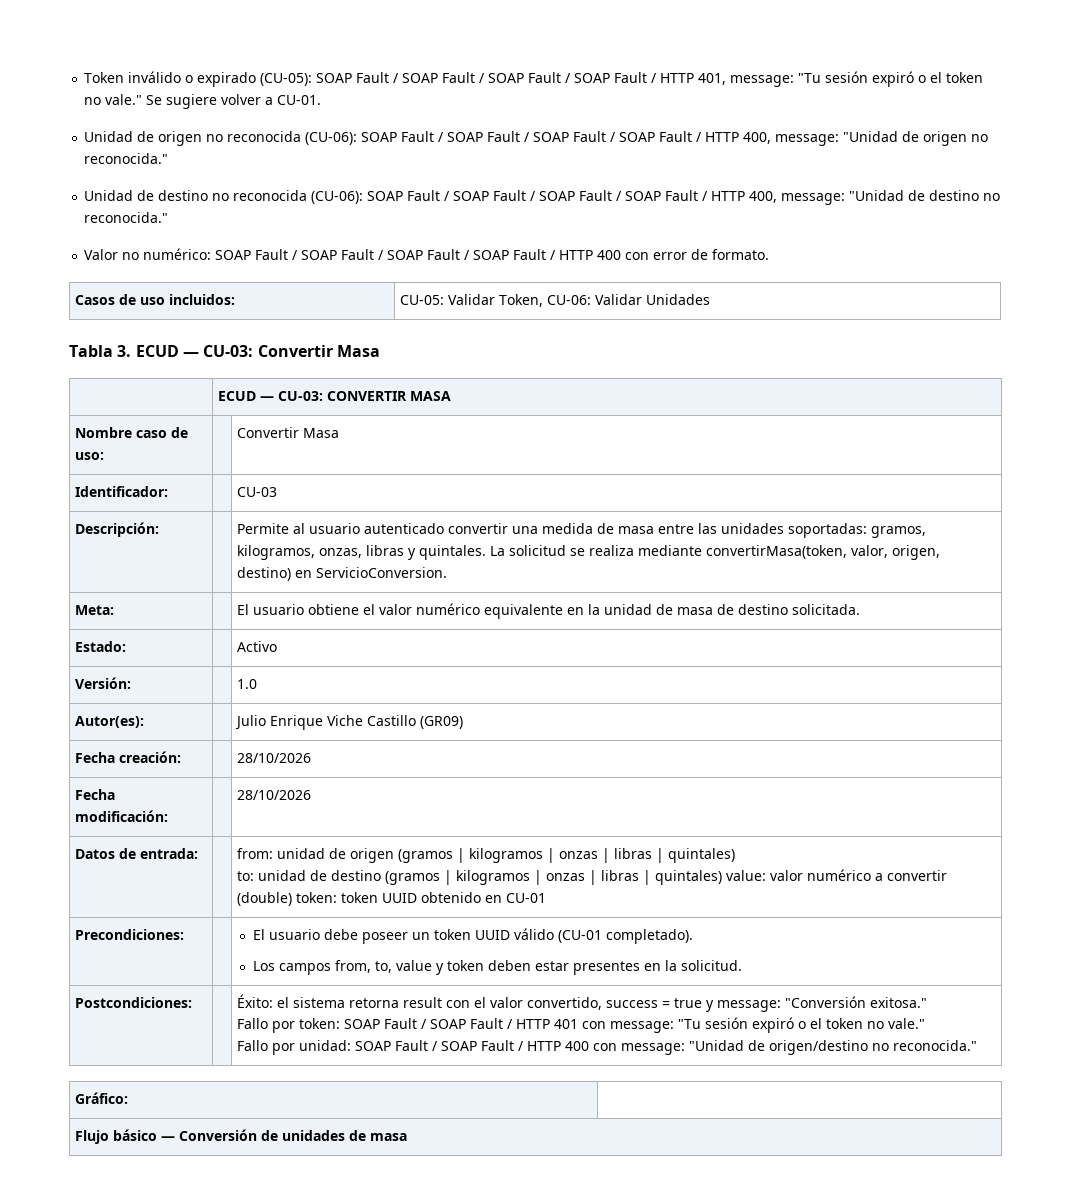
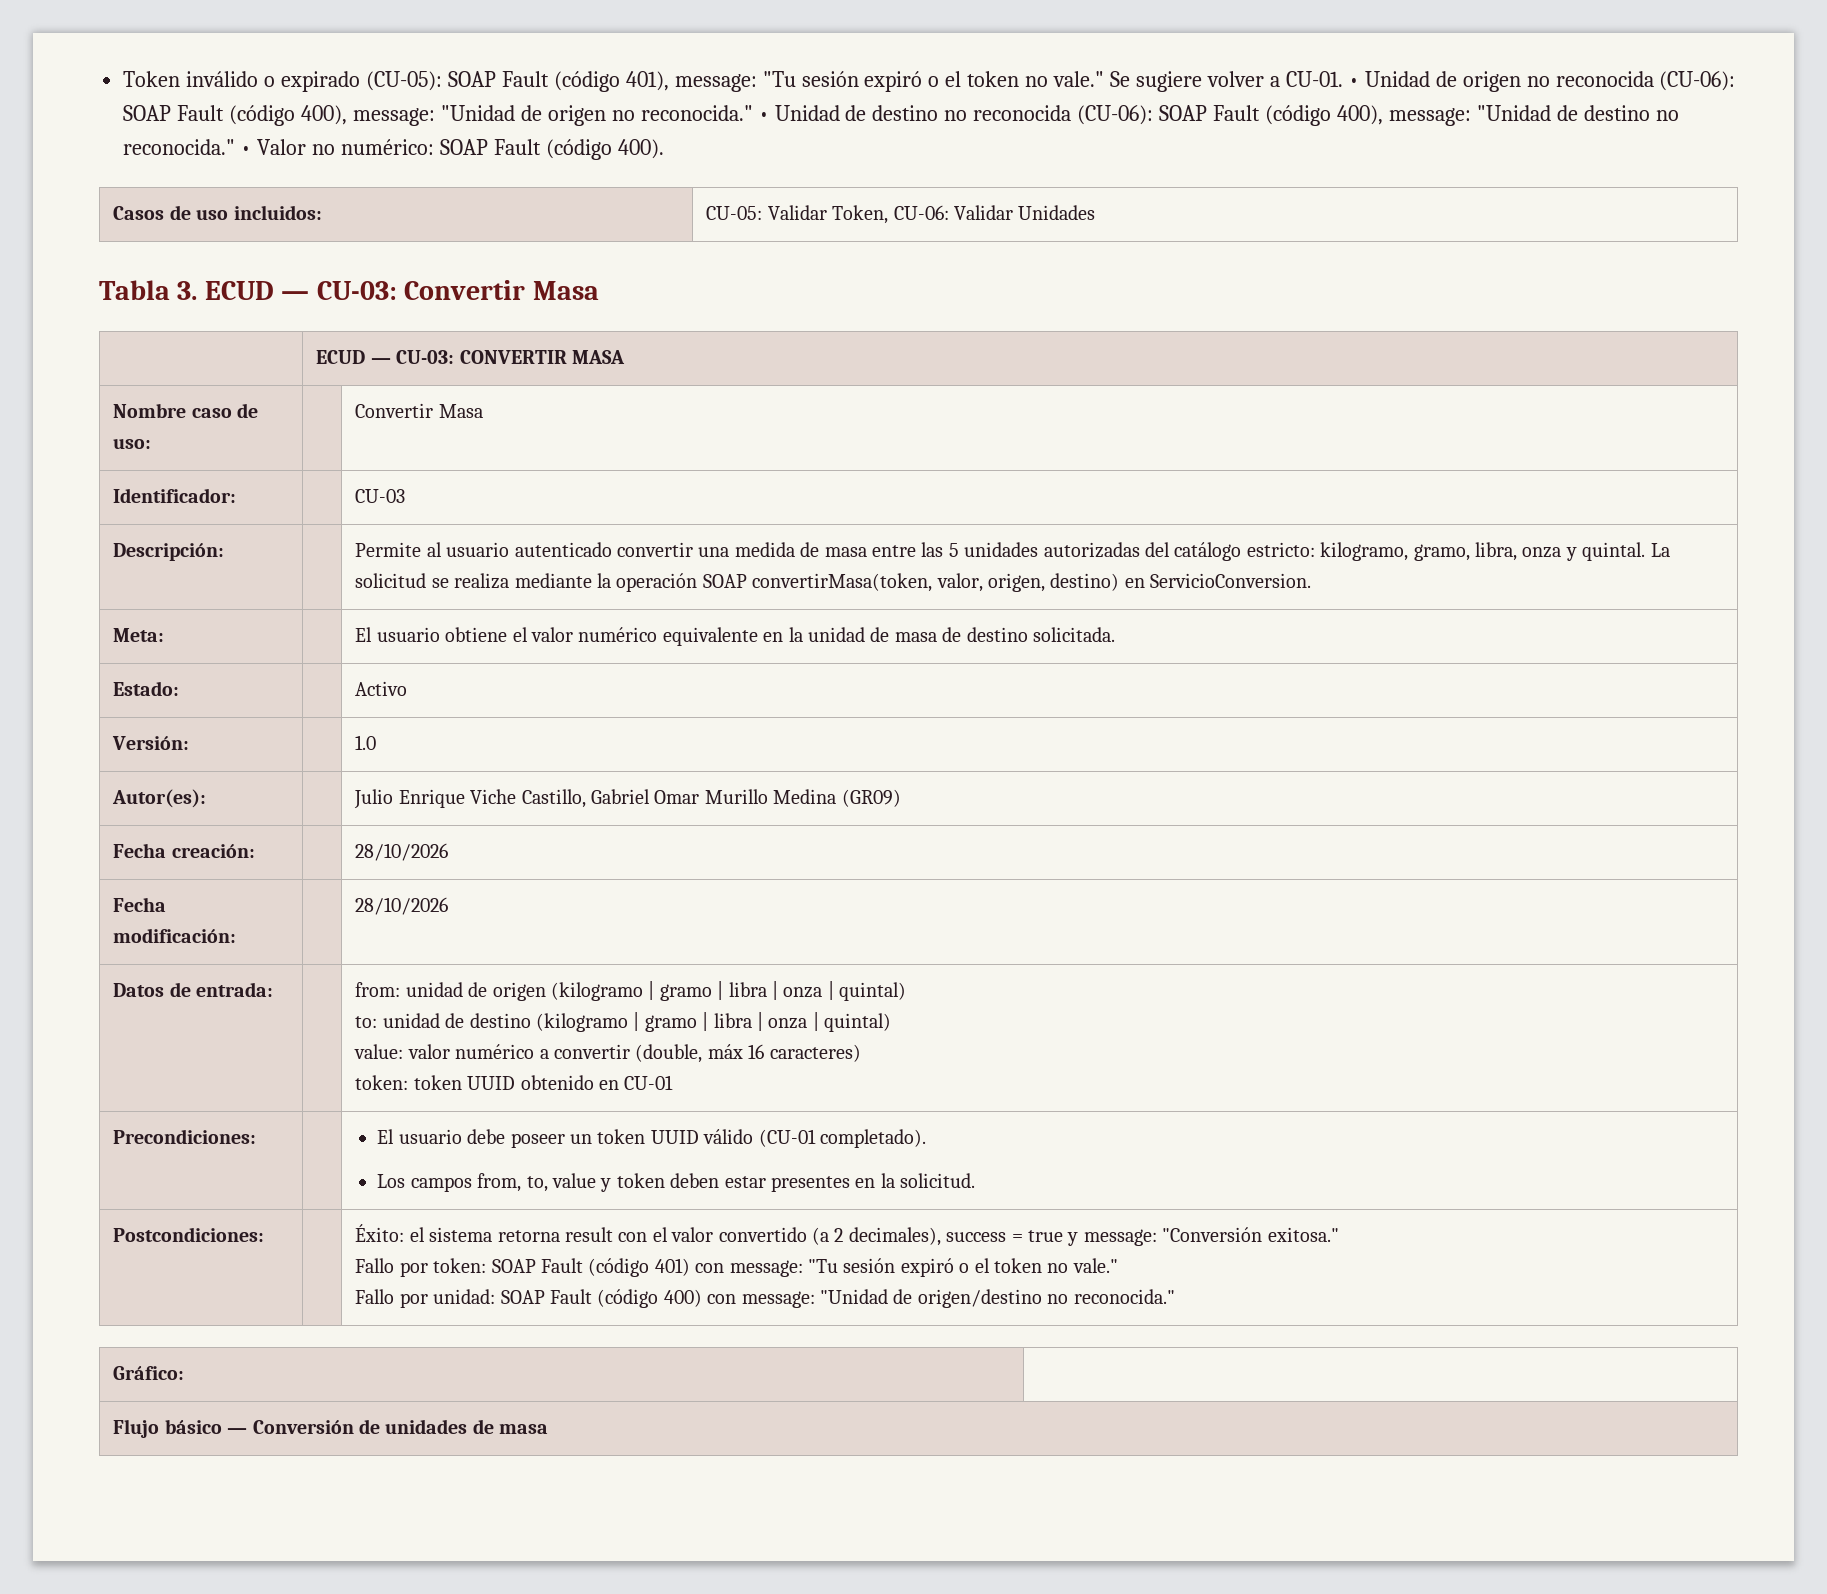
- Token inválido o expirado (CU-05): SOAP Fault / SOAP Fault / SOAP Fault / SOAP Fault / HTTP 401, message: "Tu sesión expiró o el token no vale."
+ Token inválido o expirado (CU-05): SOAP Fault (código 401), message: "Tu sesión expiró o el token no vale."
- Se sugiere volver a CU-01.
- Unidad de origen no reconocida (CU-06): SOAP Fault / SOAP Fault / SOAP Fault / SOAP Fault / HTTP 400, message: "Unidad de origen no reconocida."
- Unidad de destino no reconocida (CU-06): SOAP Fault / SOAP Fault / SOAP Fault / SOAP Fault / HTTP 400, message: "Unidad de destino no reconocida."
- Valor no numérico: SOAP Fault / SOAP Fault / SOAP Fault / SOAP Fault / HTTP 400 con error de formato.
+ Se sugiere volver a CU-01. • Unidad de origen no reconocida (CU-06): SOAP Fault (código 400), message: "Unidad de origen no reconocida." • Unidad de destino no reconocida (CU-06): SOAP Fault (código 400), message: "Unidad de destino no reconocida." • Valor no numérico: SOAP Fault (código 400).
- Descripción: | | Permite al usuario autenticado convertir una medida de masa entre las unidades soportadas: gramos, kilogramos, onzas, libras y quintales. La solicitud se realiza mediante convertirMasa(token, valor, origen, destino) en ServicioConversion.
+ Descripción: | | Permite al usuario autenticado convertir una medida de masa entre las 5 unidades autorizadas del catálogo estricto: kilogramo, gramo, libra, onza y quintal. La solicitud se realiza mediante la operación SOAP convertirMasa(token, valor, origen, destino) en ServicioConversion.
- Autor(es): | | Julio Enrique Viche Castillo (GR09)
+ Autor(es): | | Julio Enrique Viche Castillo, Gabriel Omar Murillo Medina (GR09)
- Datos de entrada: | | from: unidad de origen (gramos | kilogramos | onzas | libras | quintales)
- to: unidad de destino (gramos | kilogramos | onzas | libras | quintales) value: valor numérico a convertir (double) token: token UUID obtenido en CU-01
+ Datos de entrada: | | from: unidad de origen (kilogramo | gramo | libra | onza | quintal)
+ to: unidad de destino (kilogramo | gramo | libra | onza | quintal)
+ value: valor numérico a convertir (double, máx 16 caracteres)
+ token: token UUID obtenido en CU-01
- Éxito: el sistema retorna result con el valor convertido, success = true y message: "Conversión exitosa."
+ Éxito: el sistema retorna result con el valor convertido (a 2 decimales), success = true y message: "Conversión exitosa."
- Fallo por token: SOAP Fault / SOAP Fault / HTTP 401 con message: "Tu sesión expiró o el token no vale."
+ Fallo por token: SOAP Fault (código 401) con message: "Tu sesión expiró o el token no vale."
- Fallo por unidad: SOAP Fault / SOAP Fault / HTTP 400 con message: "Unidad de origen/destino no reconocida."
+ Fallo por unidad: SOAP Fault (código 400) con message: "Unidad de origen/destino no reconocida."

